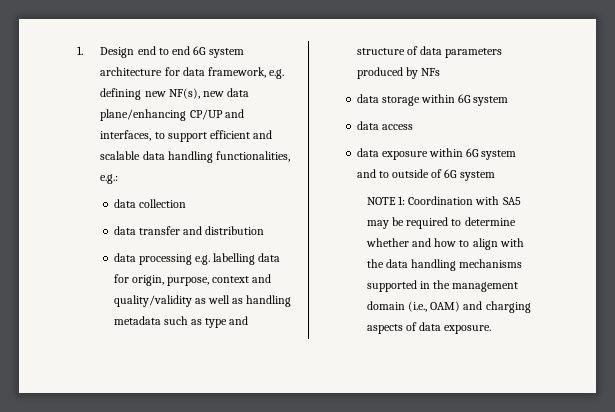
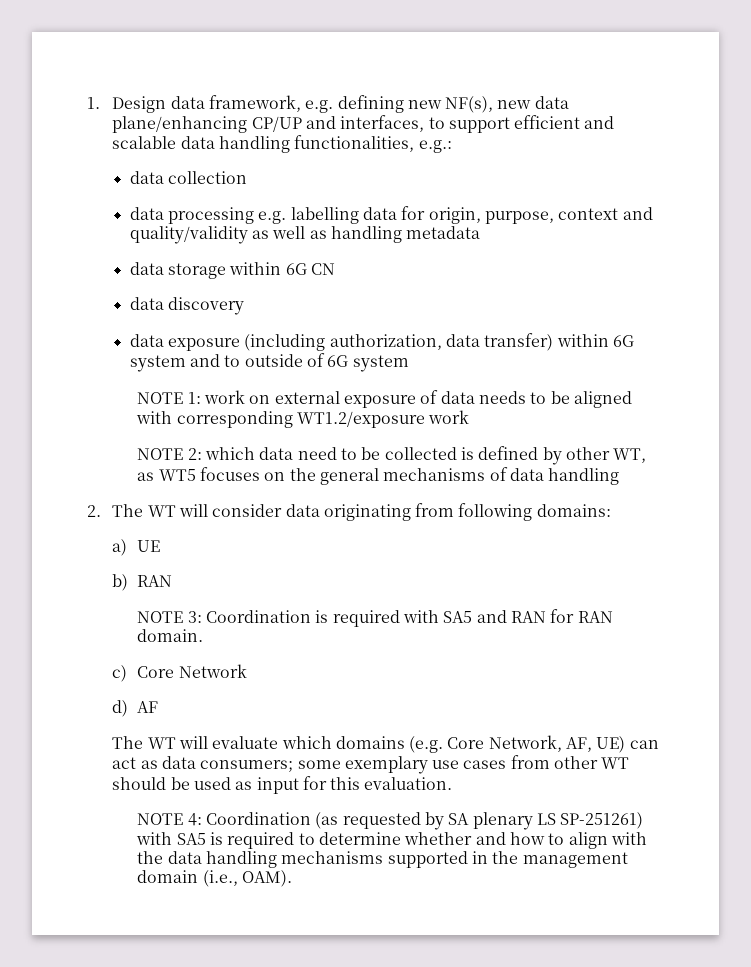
- 1. Design end to end 6G system architecture for data framework, e.g. defining new NF(s), new data plane/enhancing CP/UP and interfaces, to support efficient and scalable data handling functionalities, e.g.:
+ 1. Design data framework, e.g. defining new NF(s), new data plane/enhancing CP/UP and interfaces, to support efficient and scalable data handling functionalities, e.g.:
- data transfer and distribution
- data processing e.g. labelling data for origin, purpose, context and quality/validity as well as handling metadata such as type and structure of data parameters produced by NFs
+ data processing e.g. labelling data for origin, purpose, context and quality/validity as well as handling metadata
- data storage within 6G system
- data access
+ data storage within 6G CN
+ data discovery
- data exposure within 6G system and to outside of 6G system
+ data exposure (including authorization, data transfer) within 6G system and to outside of 6G system
- NOTE 1: Coordination with SA5 may be required to determine whether and how to align with the data handling mechanisms supported in the management domain (i.e., OAM) and charging aspects of data exposure.
+ NOTE 1: work on external exposure of data needs to be aligned with corresponding WT1.2/exposure work
+ NOTE 2: which data need to be collected is defined by other WT, as WT5 focuses on the general mechanisms of data handling
+ 2. The WT will consider data originating from following domains:
+ a) UE
+ b) RAN
+ NOTE 3: Coordination is required with SA5 and RAN for RAN domain.
+ c) Core Network
+ d) AF
+ The WT will evaluate which domains (e.g. Core Network, AF, UE) can act as data consumers; some exemplary use cases from other WT should be used as input for this evaluation.
+ NOTE 4: Coordination (as requested by SA plenary LS SP-251261) with SA5 is required to determine whether and how to align with the data handling mechanisms supported in the management domain (i.e., OAM).

